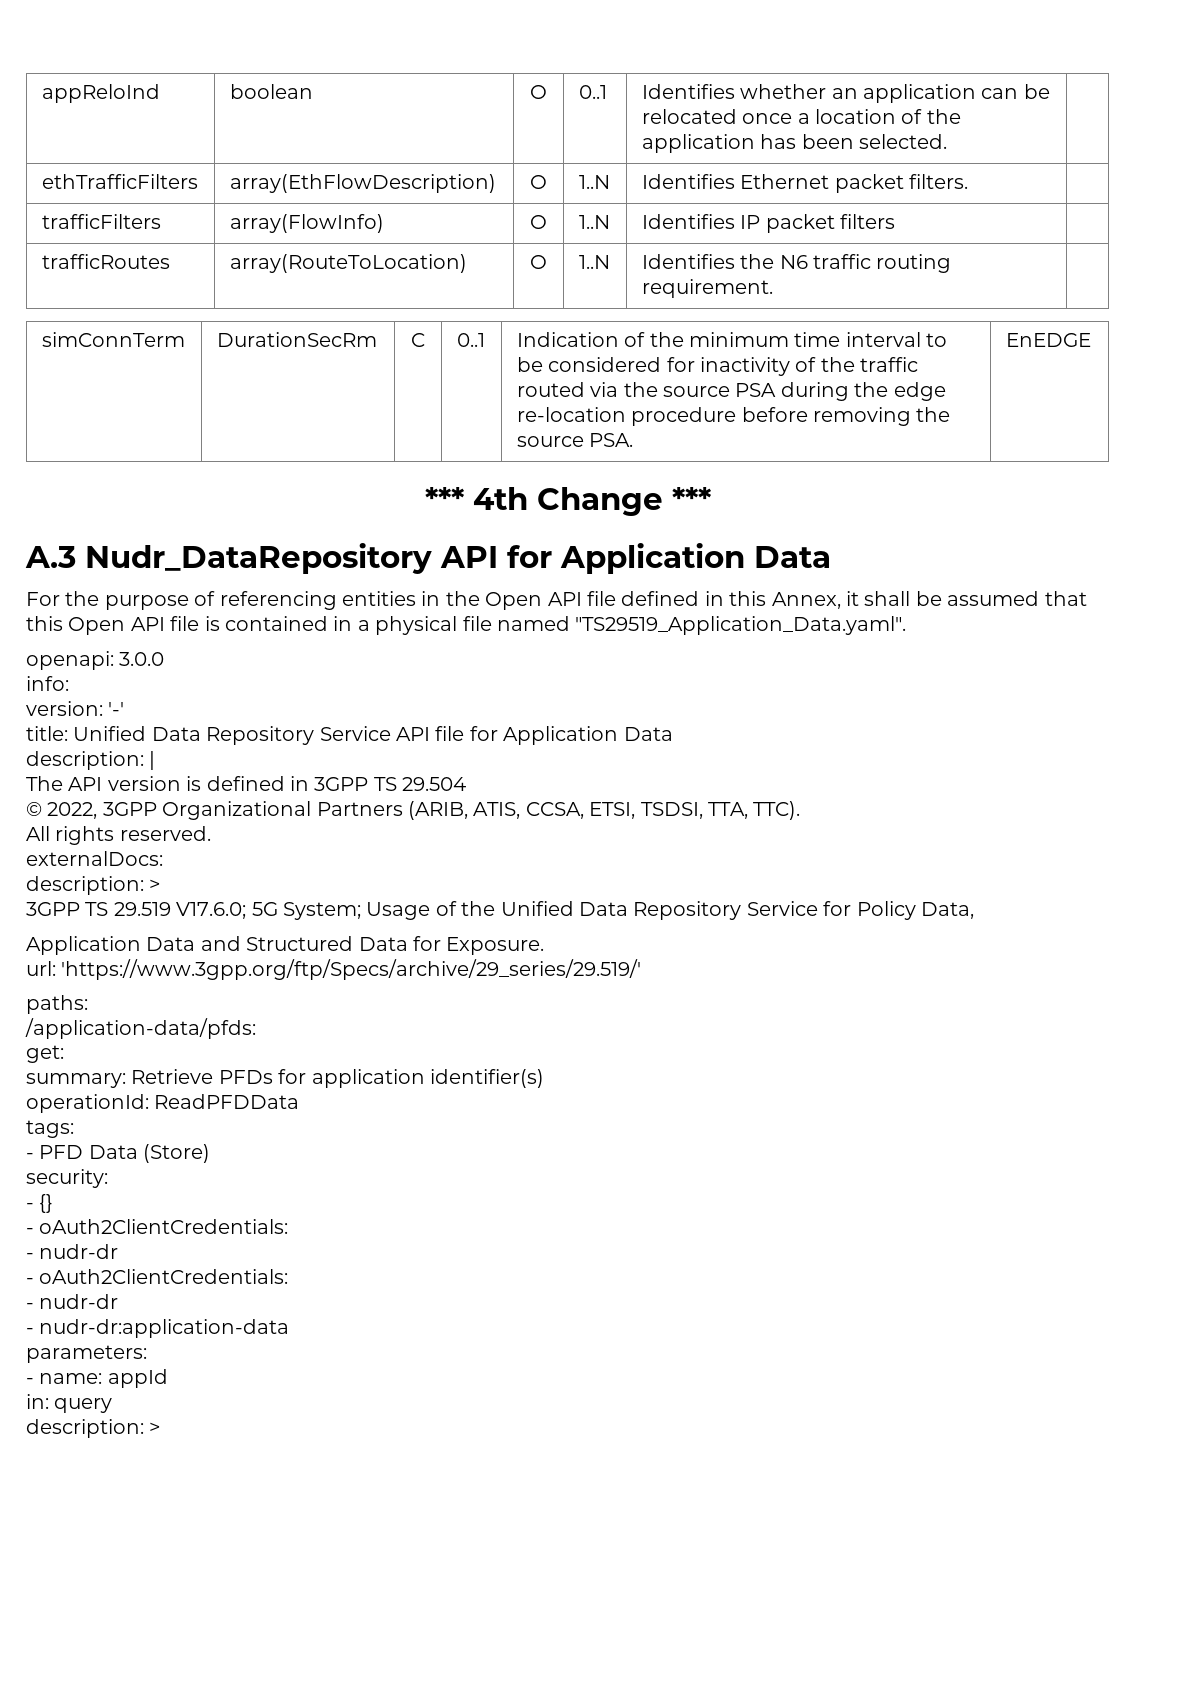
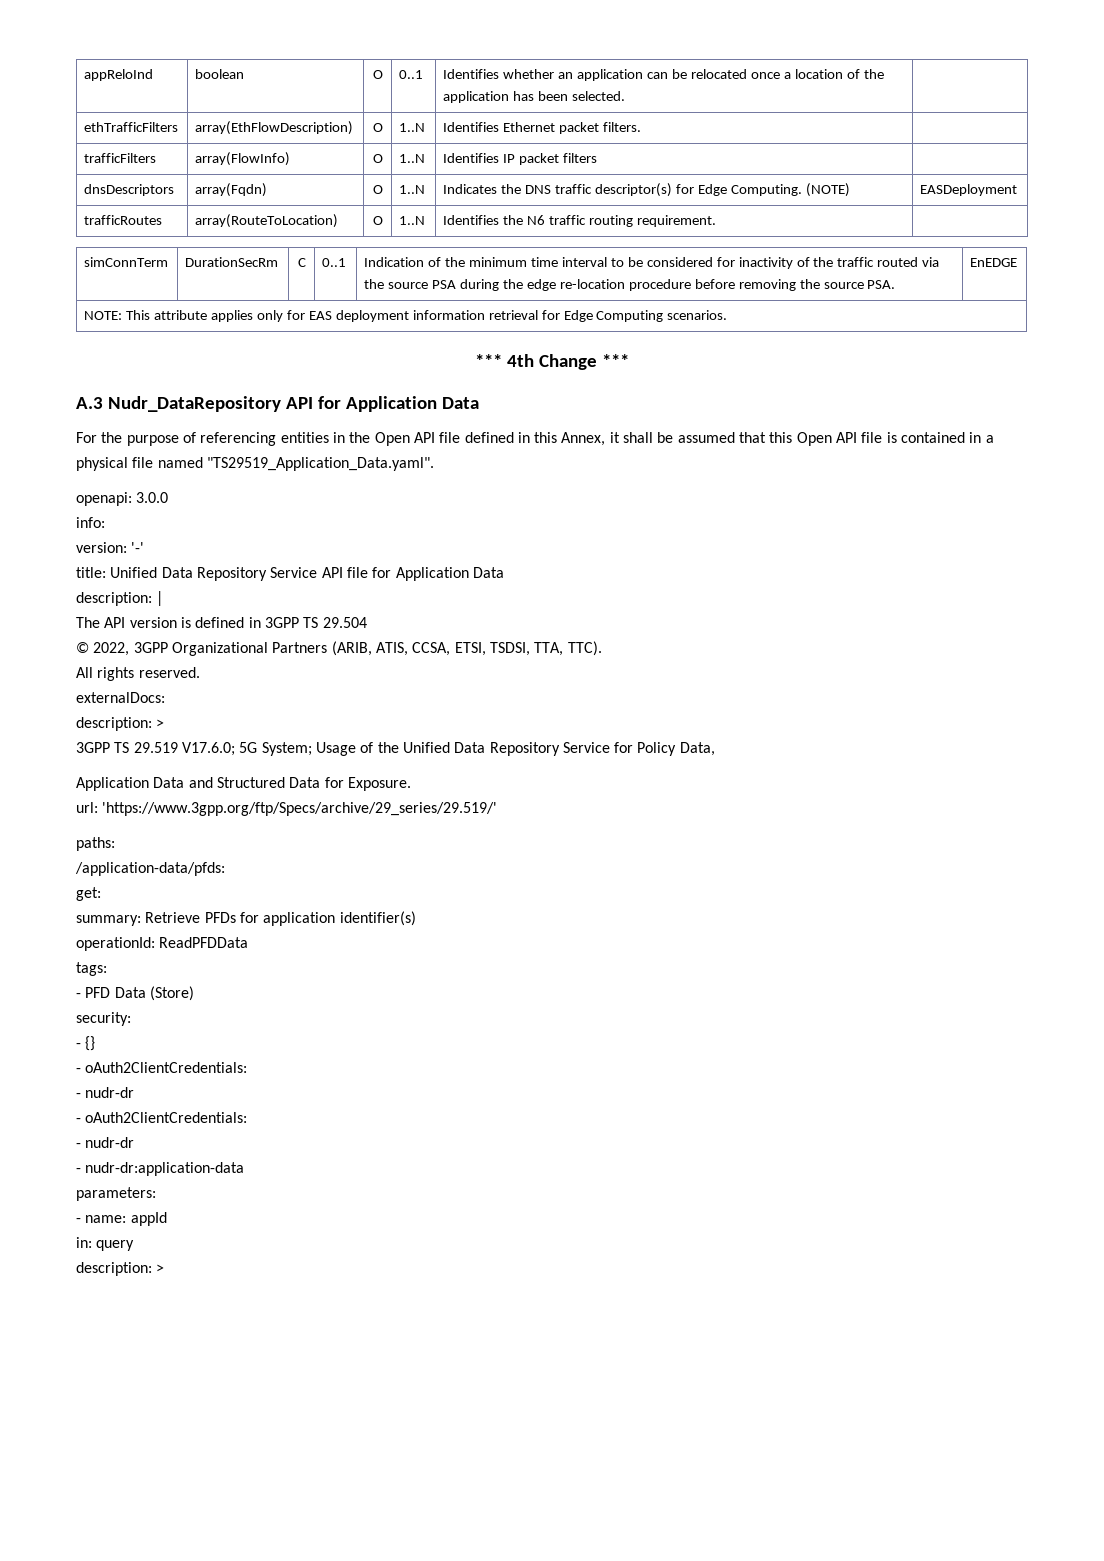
+ dnsDescriptors | array(Fqdn) | O | 1..N | Indicates the DNS traffic descriptor(s) for Edge Computing. (NOTE) | EASDeployment
+ NOTE: This attribute applies only for EAS deployment information retrieval for Edge Computing scenarios.

